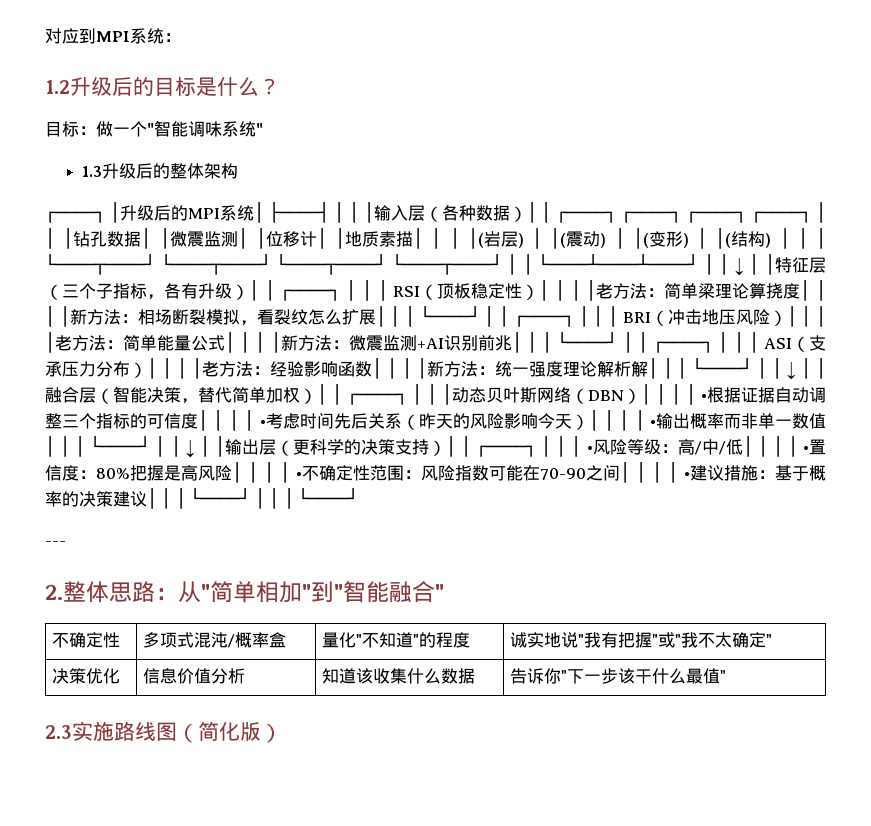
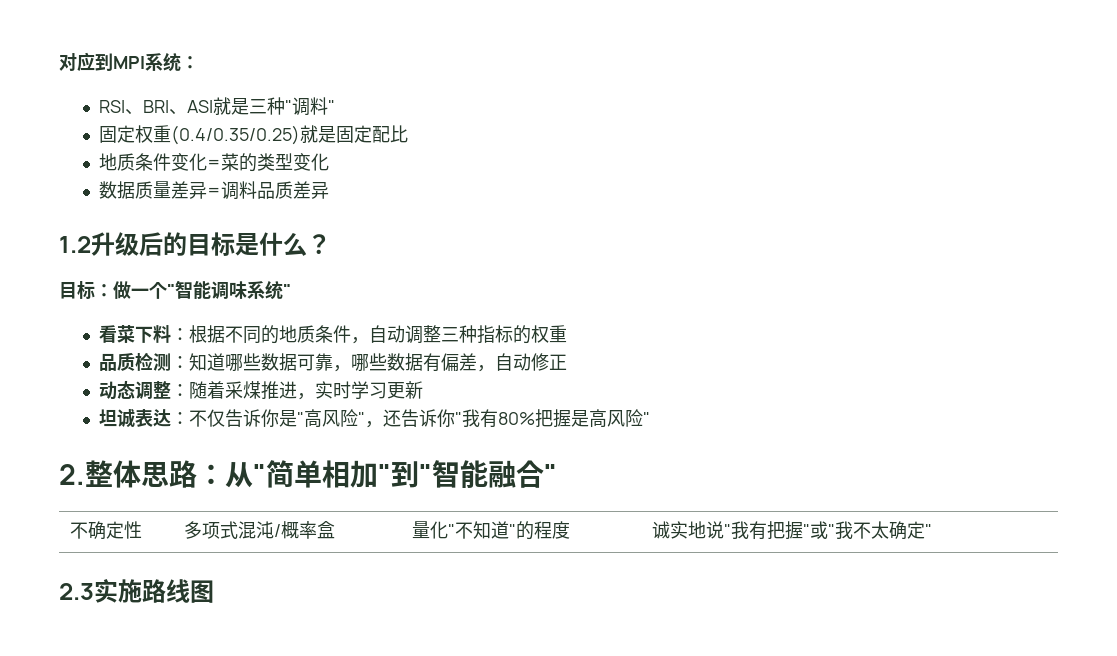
+ RSI、BRI、ASI就是三种"调料"
+ 固定权重(0.4/0.35/0.25)就是固定配比
+ 地质条件变化=菜的类型变化
+ 数据质量差异=调料品质差异
- 1.3升级后的整体架构
- ┌────┐ │升级后的MPI系统│ ├────┤ │ │ │输入层（各种数据）│ │ ┌────┐ ┌────┐ ┌────┐ ┌────┐ │ │ │钻孔数据│ │微震监测│ │位移计│ │地质素描│ │ │ │(岩层) │ │(震动) │ │(变形) │ │(结构) │ │ │ └────┬────┘ └────┬────┘ └────┬────┘ └────┬────┘ │ │ └────┴────┴────┘ │ │ ↓ │ │特征层（三个子指标，各有升级）│ │ ┌────┐ │ │ │ RSI（顶板稳定性）│ │ │ │老方法：简单梁理论算挠度│ │ │ │新方法：相场断裂模拟，看裂纹怎么扩展│ │ │ └────┘ │ │ ┌────┐ │ │ │ BRI（冲击地压风险）│ │ │ │老方法：简单能量公式│ │ │ │新方法：微震监测+AI识别前兆│ │ │ └────┘ │ │ ┌────┐ │ │ │ ASI（支承压力分布）│ │ │ │老方法：经验影响函数│ │ │ │新方法：统一强度理论解析解│ │ │ └────┘ │ │ ↓ │ │融合层（智能决策，替代简单加权）│ │ ┌────┐ │ │ │动态贝叶斯网络（DBN）│ │ │ │ •根据证据自动调整三个指标的可信度│ │ │ │ •考虑时间先后关系（昨天的风险影响今天）│ │ │ │ •输出概率而非单一数值│ │ │ └────┘ │ │ ↓ │ │输出层（更科学的决策支持）│ │ ┌────┐ │ │ │ •风险等级：高/中/低│ │ │ │ •置信度：80%把握是高风险│ │ │ │ •不确定性范围：风险指数可能在70-90之间│ │ │ │ •建议措施：基于概率的决策建议│ │ │ └────┘ │ │ │ └────┘
- ---
+ 看菜下料：根据不同的地质条件，自动调整三种指标的权重
+ 品质检测：知道哪些数据可靠，哪些数据有偏差，自动修正
+ 动态调整：随着采煤推进，实时学习更新
+ 坦诚表达：不仅告诉你是"高风险"，还告诉你"我有80%把握是高风险"
- 决策优化 | 信息价值分析 | 知道该收集什么数据 | 告诉你"下一步该干什么最值"
- 2.3实施路线图（简化版）
+ 2.3实施路线图

